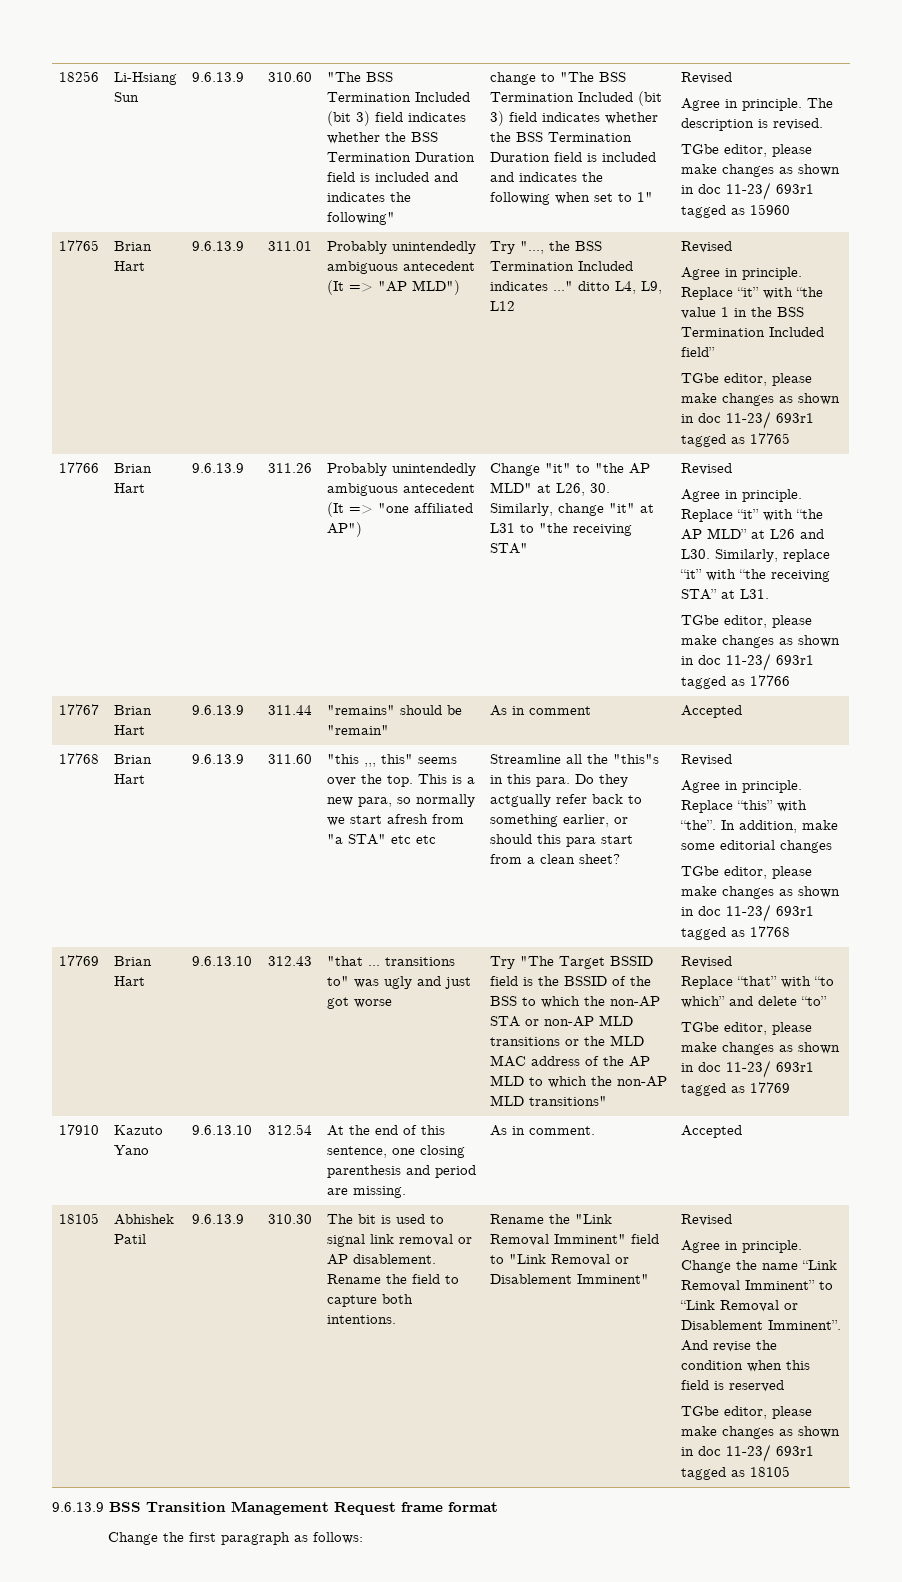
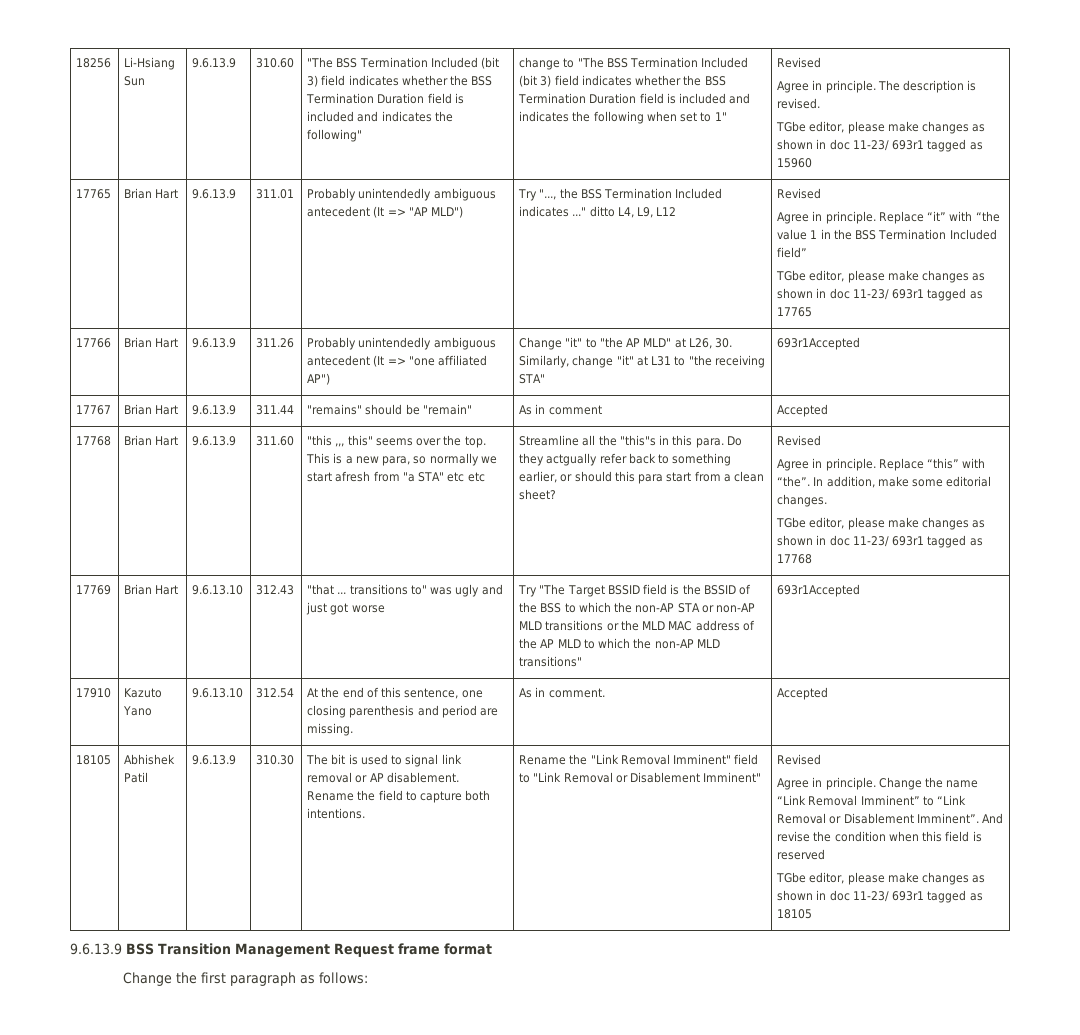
- Change "it" to "the AP MLD" at L26, 30. Similarly, change "it" at L31 to "the receiving STA" | Revised
- Agree in principle. Replace “it” with “the AP MLD” at L26 and L30. Similarly, replace “it” with “the receiving STA” at L31.
- TGbe editor, please make changes as shown in doc 11-23/ 693r1 tagged as 17766
+ Change "it" to "the AP MLD" at L26, 30. Similarly, change "it" at L31 to "the receiving STA" | 693r1Accepted
- In addition, make some editorial changes
+ In addition, make some editorial changes.
- Try "The Target BSSID field is the BSSID of the BSS to which the non-AP STA or non-AP MLD transitions or the MLD MAC address of the AP MLD to which the non-AP MLD transitions" | Revised
- Replace “that” with “to which” and delete “to”
- TGbe editor, please make changes as shown in doc 11-23/ 693r1 tagged as 17769
+ Try "The Target BSSID field is the BSSID of the BSS to which the non-AP STA or non-AP MLD transitions or the MLD MAC address of the AP MLD to which the non-AP MLD transitions" | 693r1Accepted

